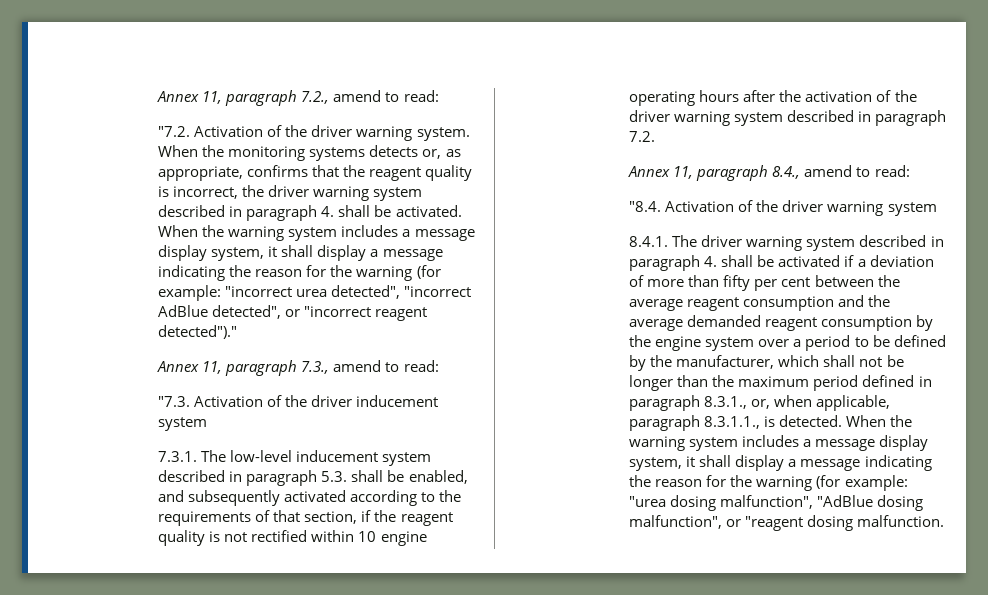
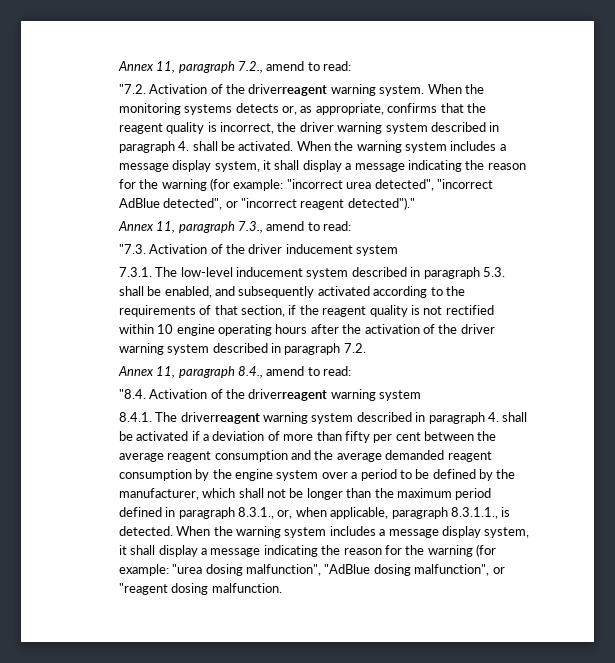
- "7.2. Activation of the driver warning system.
+ "7.2. Activation of the driverreagent warning system.
- "8.4. Activation of the driver warning system
+ "8.4. Activation of the driverreagent warning system
- 8.4.1. The driver warning system described in paragraph 4. shall be activated if a deviation of more than fifty per cent between the average reagent consumption and the average demanded reagent consumption by the engine system over a period to be defined by the manufacturer, which shall not be longer than the maximum period defined in paragraph 8.3.1., or, when applicable, paragraph 8.3.1.1., is detected.
+ 8.4.1. The driverreagent warning system described in paragraph 4. shall be activated if a deviation of more than fifty per cent between the average reagent consumption and the average demanded reagent consumption by the engine system over a period to be defined by the manufacturer, which shall not be longer than the maximum period defined in paragraph 8.3.1., or, when applicable, paragraph 8.3.1.1., is detected.

